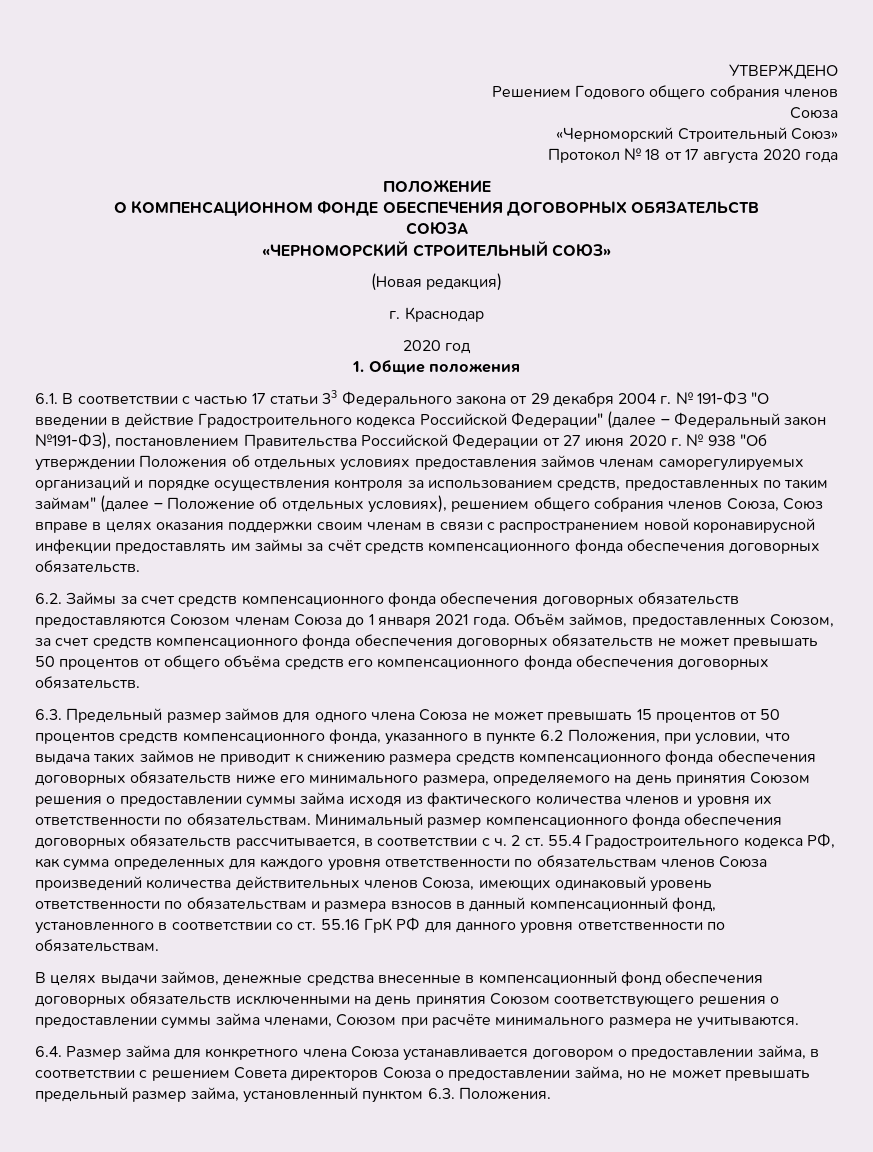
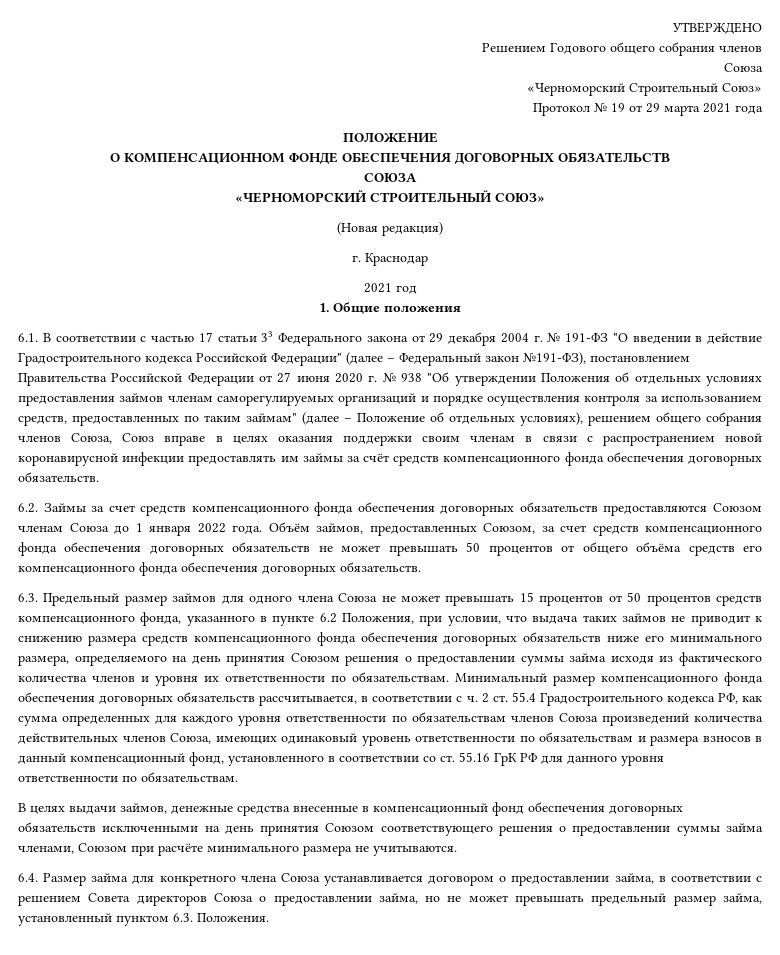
- Протокол № 18 от 17 августа 2020 года
+ Протокол № 19 от 29 марта 2021 года
- 2020 год
+ 2021 год
- 6.2. Займы за счет средств компенсационного фонда обеспечения договорных обязательств предоставляются Союзом членам Союза до 1 января 2021 года.
+ 6.2. Займы за счет средств компенсационного фонда обеспечения договорных обязательств предоставляются Союзом членам Союза до 1 января 2022 года.

